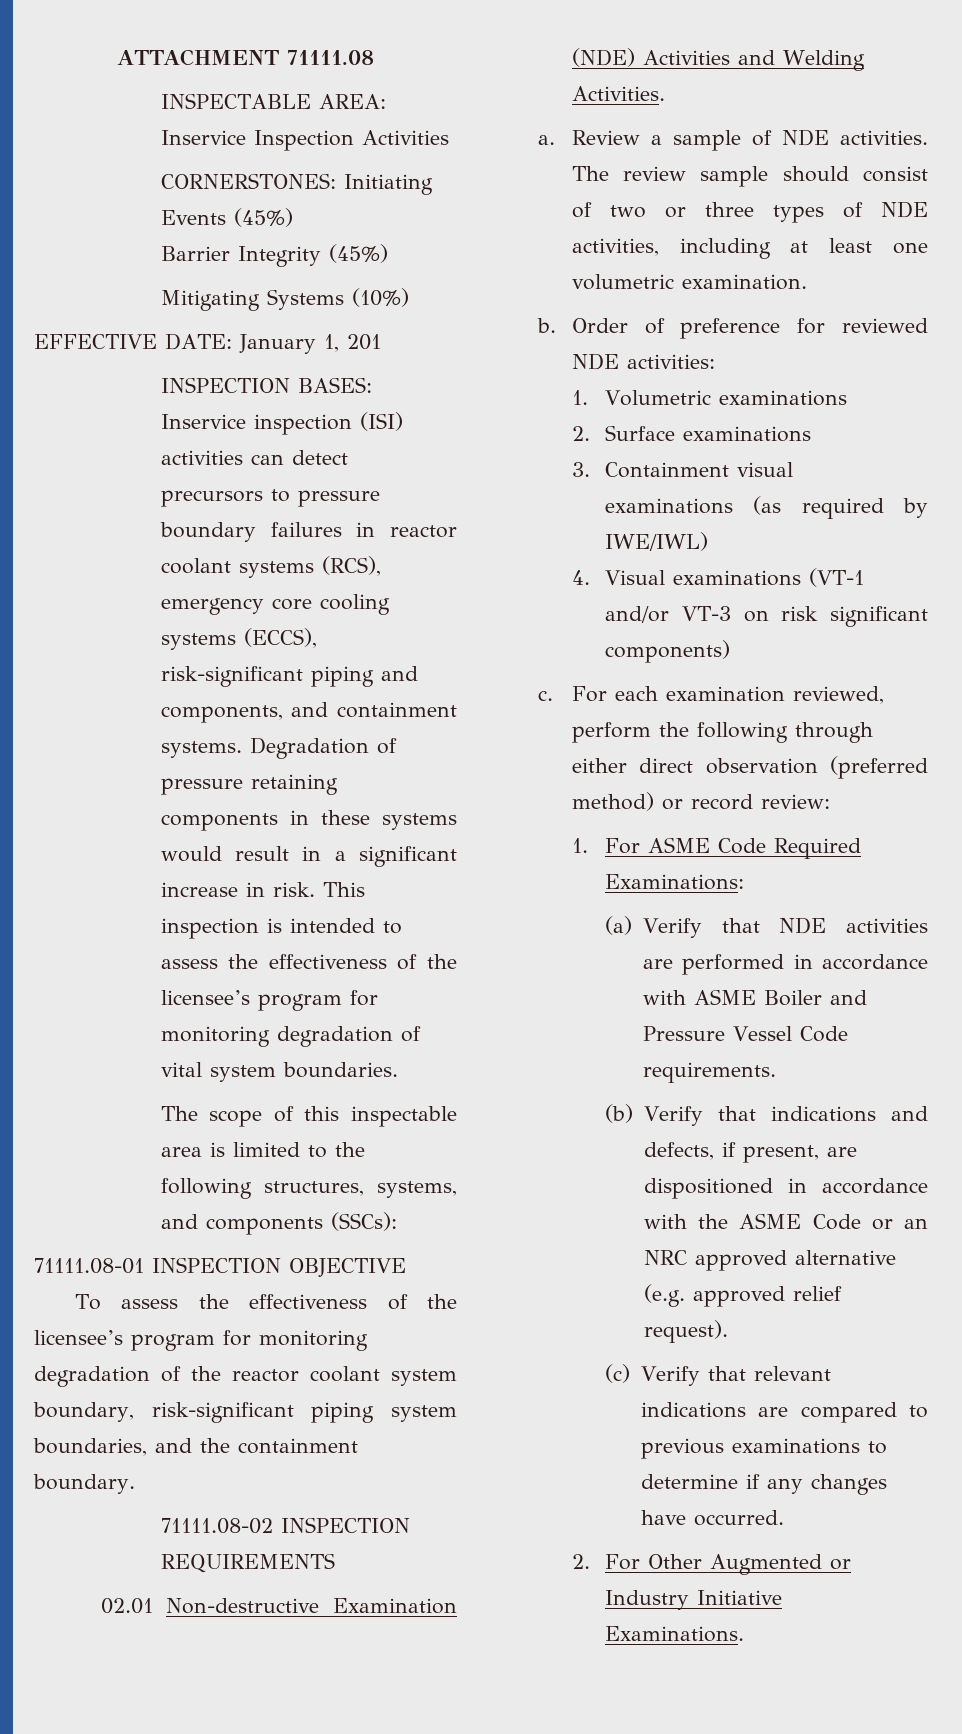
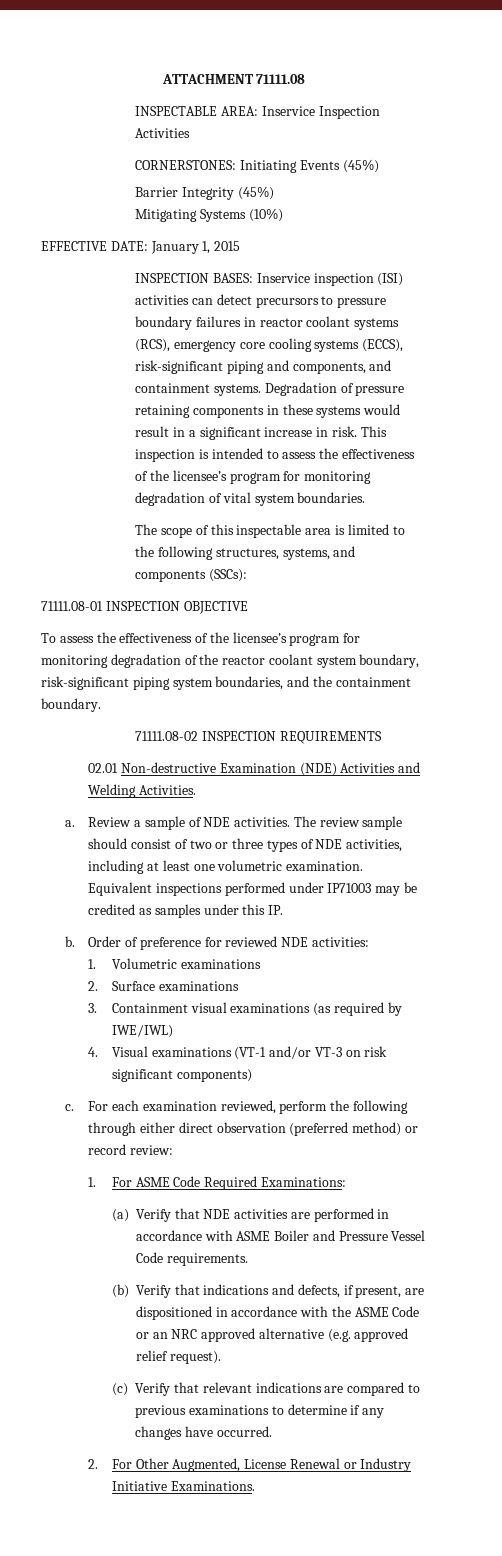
- EFFECTIVE DATE: January 1, 201
+ EFFECTIVE DATE: January 1, 2015
+ Equivalent inspections performed under IP71003 may be credited as samples under this IP.
- 2. For Other Augmented or Industry Initiative Examinations.
+ 2. For Other Augmented, License Renewal or Industry Initiative Examinations.

